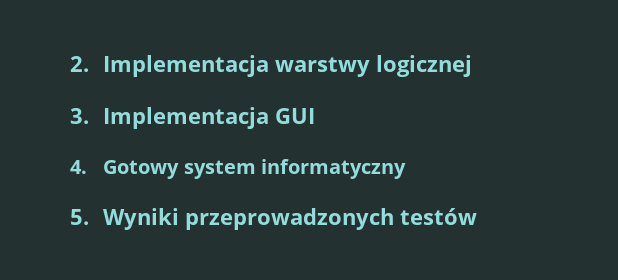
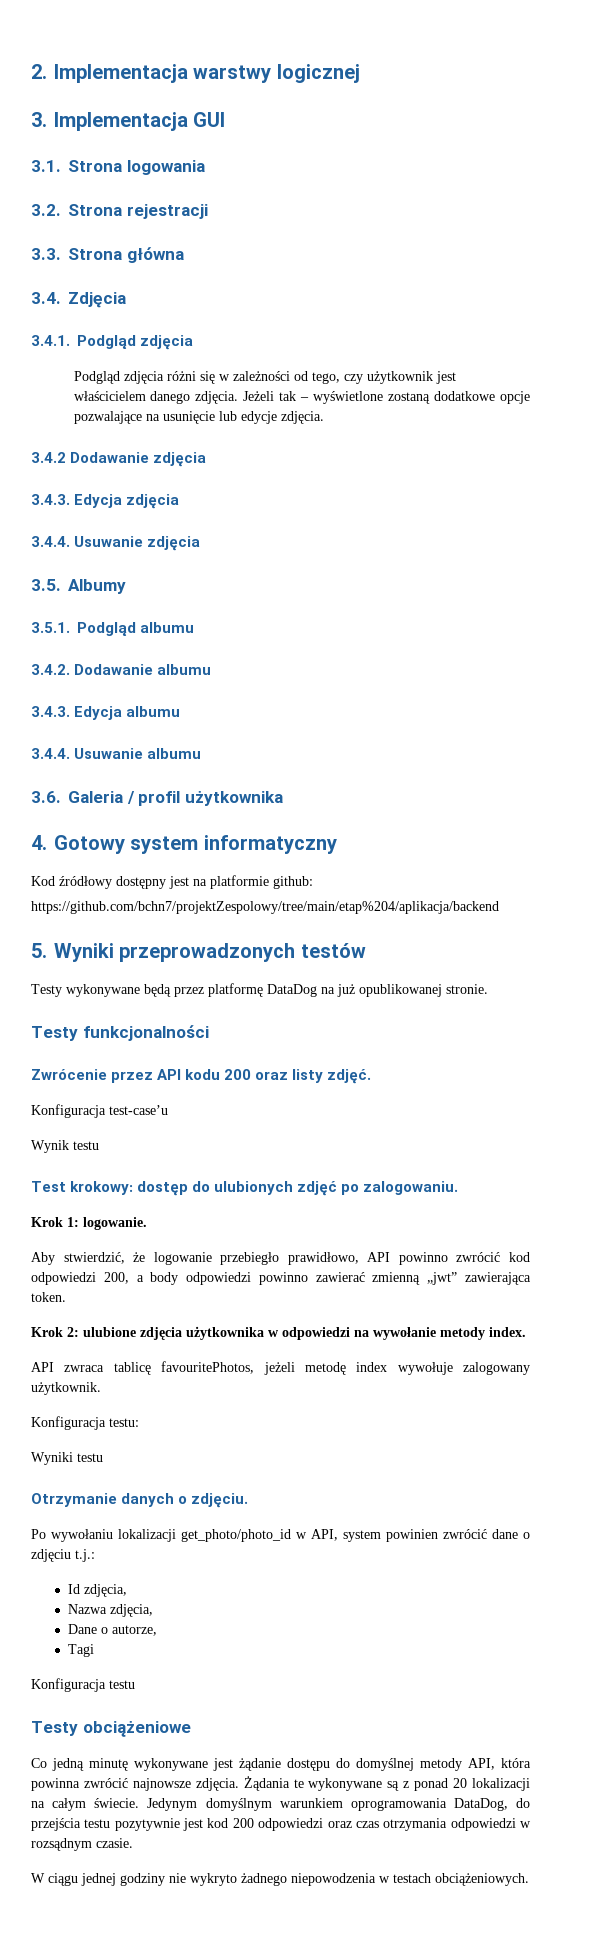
+ 3.1. Strona logowania
+ 3.2. Strona rejestracji
+ 3.3. Strona główna
+ 3.4. Zdjęcia
+ 3.4.1. Podgląd zdjęcia
+ Podgląd zdjęcia różni się w zależności od tego, czy użytkownik jest właścicielem danego zdjęcia. Jeżeli tak – wyświetlone zostaną dodatkowe opcje pozwalające na usunięcie lub edycje zdjęcia.
+ 3.4.2 Dodawanie zdjęcia
+ 3.4.3. Edycja zdjęcia
+ 3.4.4. Usuwanie zdjęcia
+ 3.5. Albumy
+ 3.5.1. Podgląd albumu
+ 3.4.2. Dodawanie albumu
+ 3.4.3. Edycja albumu
+ 3.4.4. Usuwanie albumu
+ 3.6. Galeria / profil użytkownika
  4. Gotowy system informatyczny
+ Kod źródłowy dostępny jest na platformie github:
+ https://github.com/bchn7/projektZespolowy/tree/main/etap%204/aplikacja/backend
  5. Wyniki przeprowadzonych testów
+ Testy wykonywane będą przez platformę DataDog na już opublikowanej stronie.
+ Testy funkcjonalności
+ Zwrócenie przez API kodu 200 oraz listy zdjęć.
+ Konfiguracja test-case’u
+ Wynik testu
+ Test krokowy: dostęp do ulubionych zdjęć po zalogowaniu.
+ Krok 1: logowanie.
+ Aby stwierdzić, że logowanie przebiegło prawidłowo, API powinno zwrócić kod odpowiedzi 200, a body odpowiedzi powinno zawierać zmienną „jwt” zawierająca token.
+ Krok 2: ulubione zdjęcia użytkownika w odpowiedzi na wywołanie metody index.
+ API zwraca tablicę favouritePhotos, jeżeli metodę index wywołuje zalogowany użytkownik.
+ Konfiguracja testu:
+ Wyniki testu
+ Otrzymanie danych o zdjęciu.
+ Po wywołaniu lokalizacji get_photo/photo_id w API, system powinien zwrócić dane o zdjęciu t.j.:
+ Id zdjęcia,
+ Nazwa zdjęcia,
+ Dane o autorze,
+ Tagi
+ Konfiguracja testu
+ Testy obciążeniowe
+ Co jedną minutę wykonywane jest żądanie dostępu do domyślnej metody API, która powinna zwrócić najnowsze zdjęcia. Żądania te wykonywane są z ponad 20 lokalizacji na całym świecie. Jedynym domyślnym warunkiem oprogramowania DataDog, do przejścia testu pozytywnie jest kod 200 odpowiedzi oraz czas otrzymania odpowiedzi w rozsądnym czasie.
+ W ciągu jednej godziny nie wykryto żadnego niepowodzenia w testach obciążeniowych.

